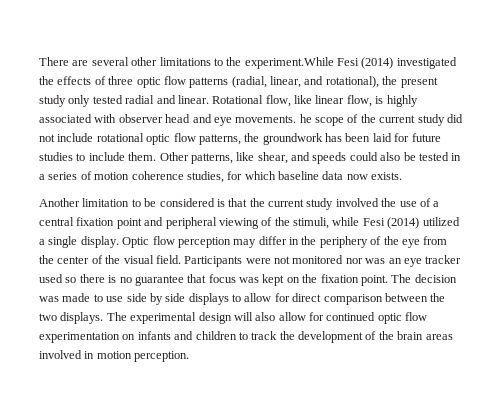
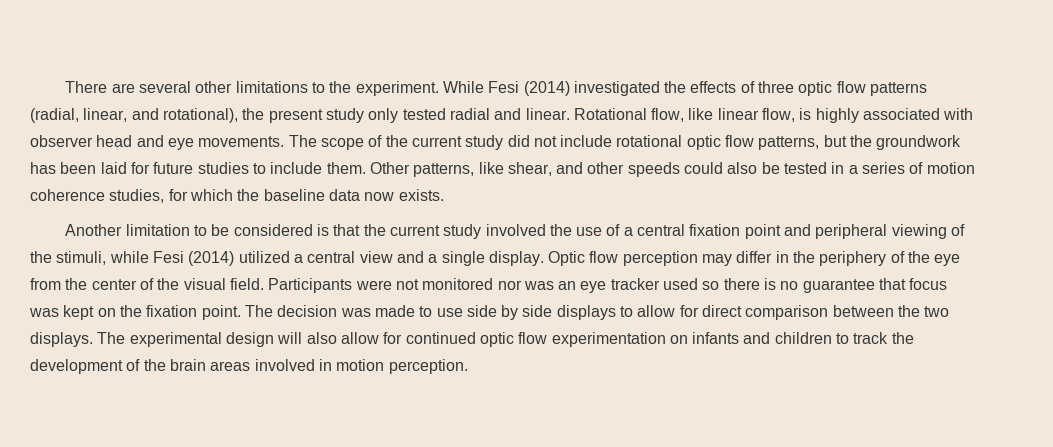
- There are several other limitations to the experiment.While Fesi (2014) investigated the effects of three optic flow patterns (radial, linear, and rotational), the present study only tested radial and linear.
+ There are several other limitations to the experiment. While Fesi (2014) investigated the effects of three optic flow patterns (radial, linear, and rotational), the present study only tested radial and linear.
- Rotational flow, like linear flow, is highly associated with observer head and eye movements. he scope of the current study did not include rotational optic flow patterns, the groundwork has been laid for future studies to include them.
+ Rotational flow, like linear flow, is highly associated with observer head and eye movements. The scope of the current study did not include rotational optic flow patterns, but the groundwork has been laid for future studies to include them.
- Other patterns, like shear, and speeds could also be tested in a series of motion coherence studies, for which baseline data now exists.
+ Other patterns, like shear, and other speeds could also be tested in a series of motion coherence studies, for which the baseline data now exists.
- Another limitation to be considered is that the current study involved the use of a central fixation point and peripheral viewing of the stimuli, while Fesi (2014) utilized a single display.
+ Another limitation to be considered is that the current study involved the use of a central fixation point and peripheral viewing of the stimuli, while Fesi (2014) utilized a central view and a single display.

